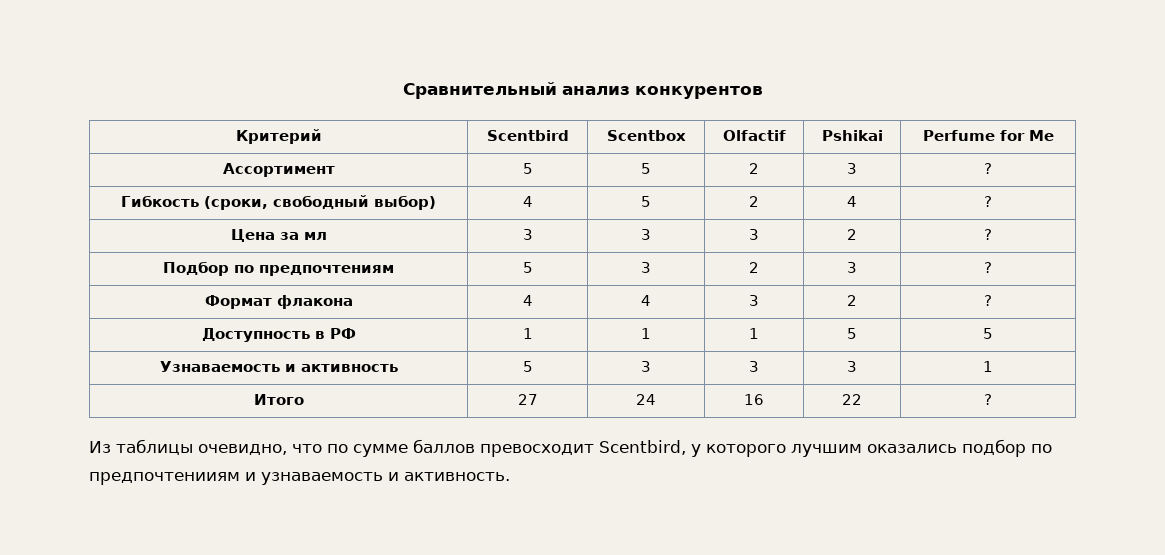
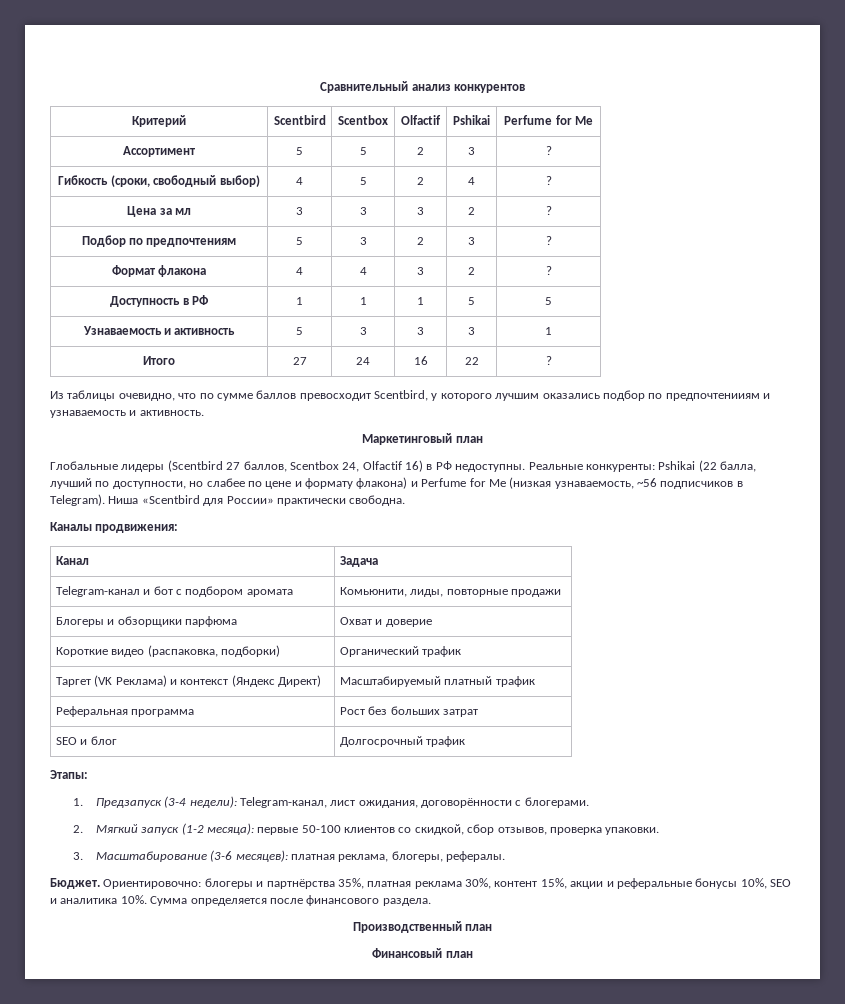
+ Маркетинговый план
+ Глобальные лидеры (Scentbird 27 баллов, Scentbox 24, Olfactif 16) в РФ недоступны. Реальные конкуренты: Pshikai (22 балла, лучший по доступности, но слабее по цене и формату флакона) и Perfume for Me (низкая узнаваемость, ~56 подписчиков в Telegram). Ниша «Scentbird для России» практически свободна.
+ Каналы продвижения:
+ Канал | Задача
+ Telegram-канал и бот с подбором аромата | Комьюнити, лиды, повторные продажи
+ Блогеры и обзорщики парфюма | Охват и доверие
+ Короткие видео (распаковка, подборки) | Органический трафик
+ Таргет (VK Реклама) и контекст (Яндекс Директ) | Масштабируемый платный трафик
+ Реферальная программа | Рост без больших затрат
+ SEO и блог | Долгосрочный трафик
+ Этапы:
+ 1. Предзапуск (3-4 недели): Telegram-канал, лист ожидания, договорённости с блогерами.
+ 2. Мягкий запуск (1-2 месяца): первые 50-100 клиентов со скидкой, сбор отзывов, проверка упаковки.
+ 3. Масштабирование (3-6 месяцев): платная реклама, блогеры, рефералы.
+ Бюджет. Ориентировочно: блогеры и партнёрства 35%, платная реклама 30%, контент 15%, акции и реферальные бонусы 10%, SEO и аналитика 10%. Сумма определяется после финансового раздела.
+ Производственный план
+ Финансовый план

